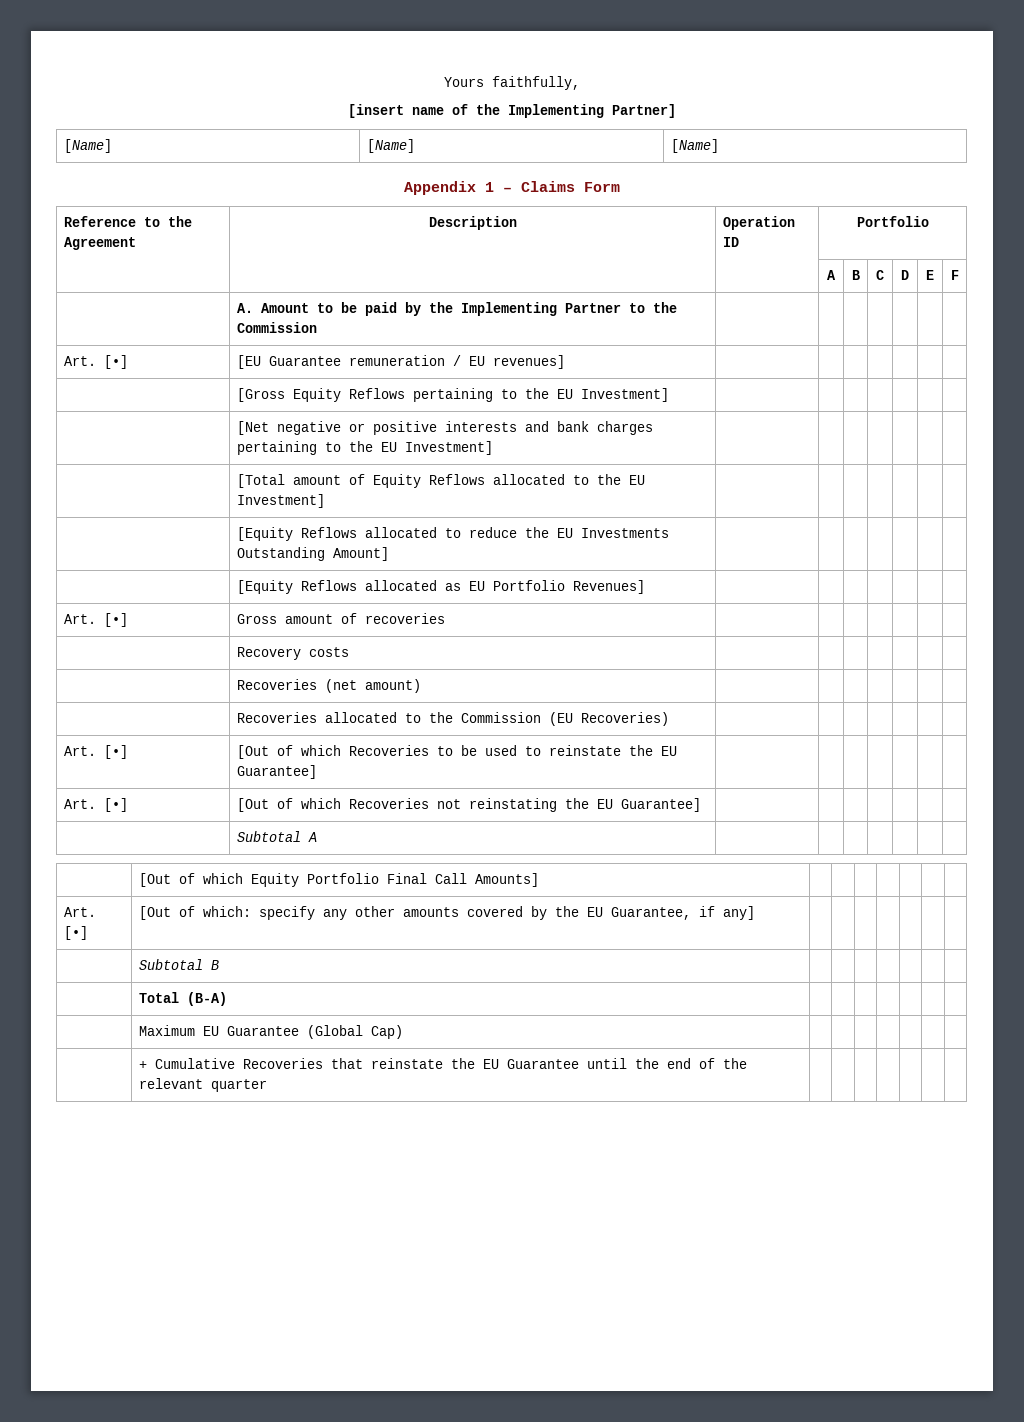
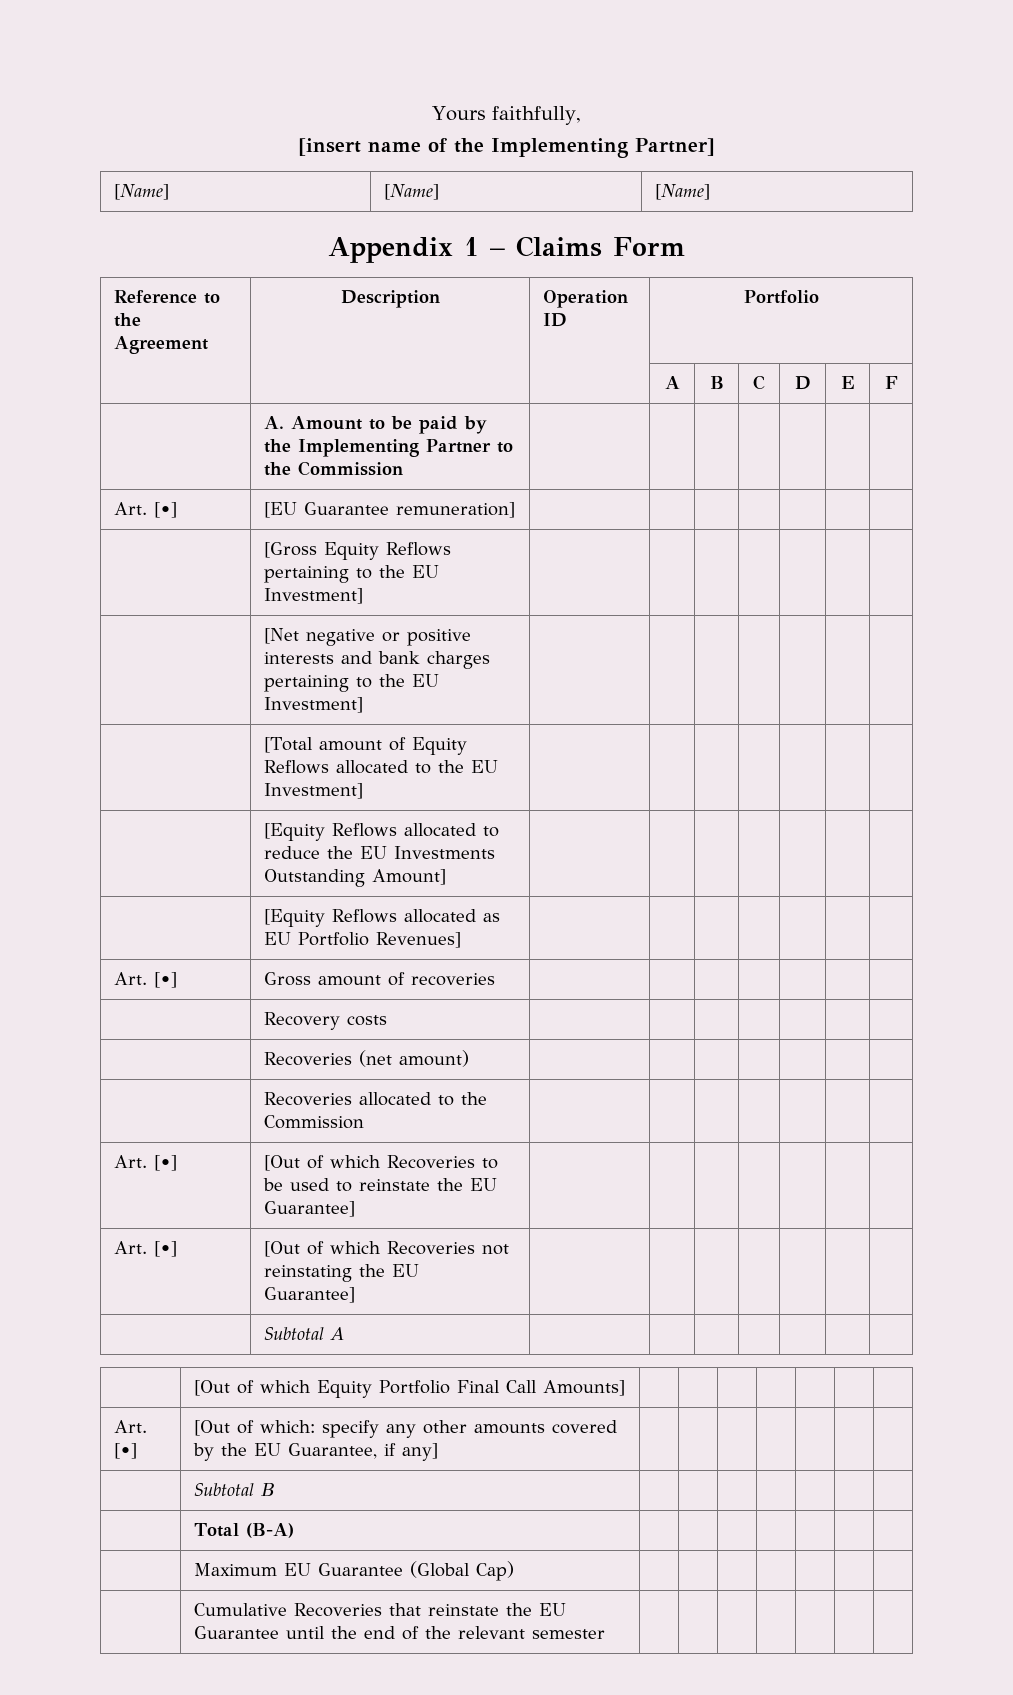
- Art. [•] | [EU Guarantee remuneration / EU revenues] | | | | | | |
+ Art. [•] | [EU Guarantee remuneration] | | | | | | |
- | Recoveries allocated to the Commission (EU Recoveries) | | | | | | |
+ | Recoveries allocated to the Commission | | | | | | |
- | + Cumulative Recoveries that reinstate the EU Guarantee until the end of the relevant quarter | | | | | | |
+ | Cumulative Recoveries that reinstate the EU Guarantee until the end of the relevant semester | | | | | | |

